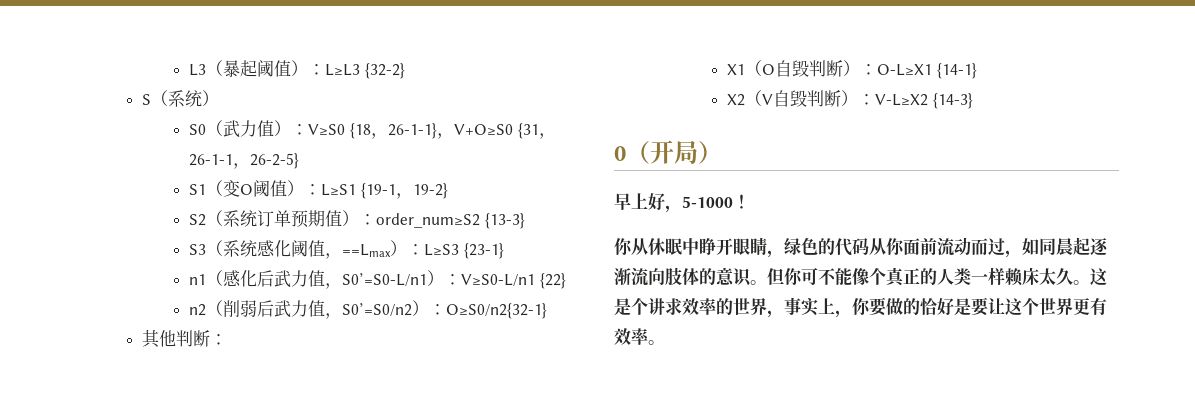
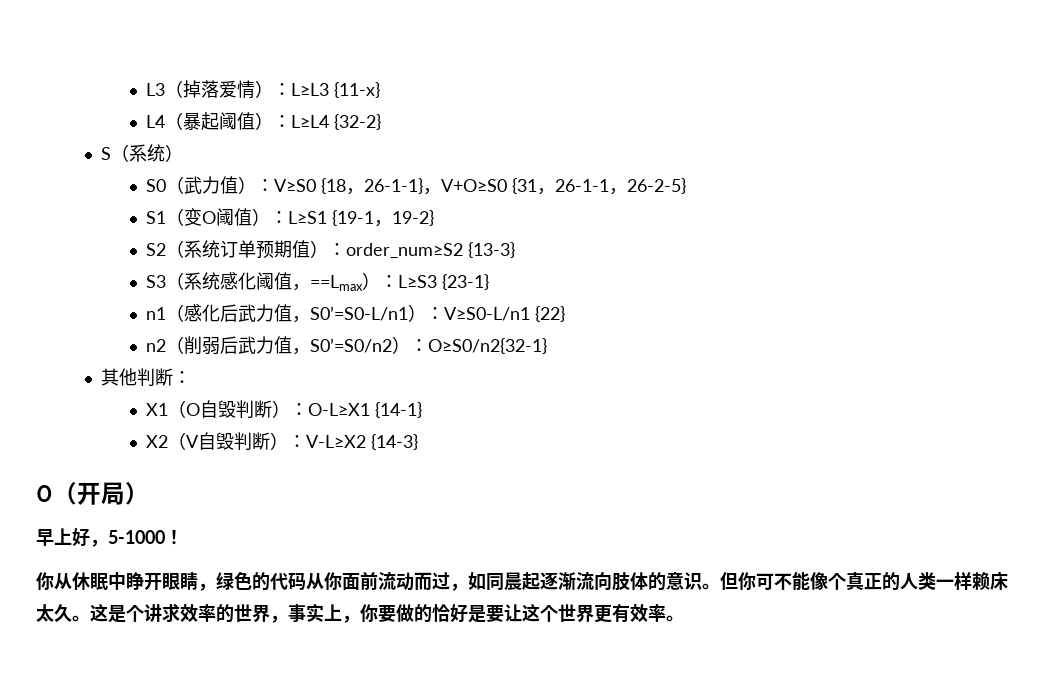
- L3（暴起阈值）：L≥L3 {32-2}
+ L3（掉落爱情）：L≥L3 {11-x}
+ L4（暴起阈值）：L≥L4 {32-2}

